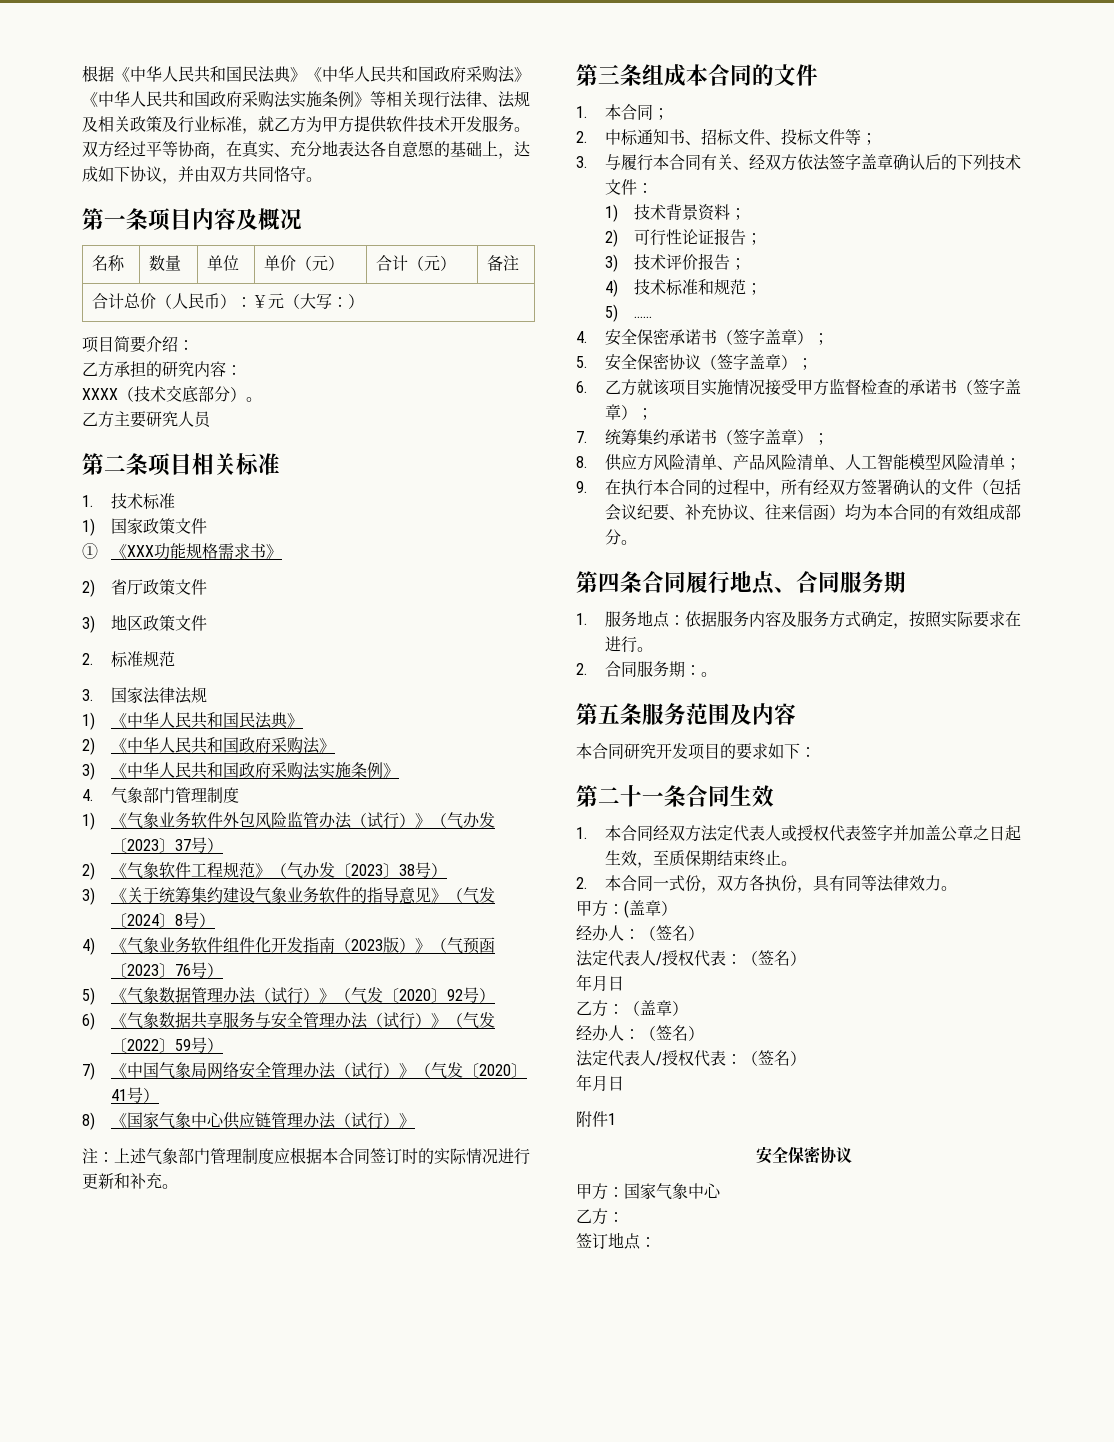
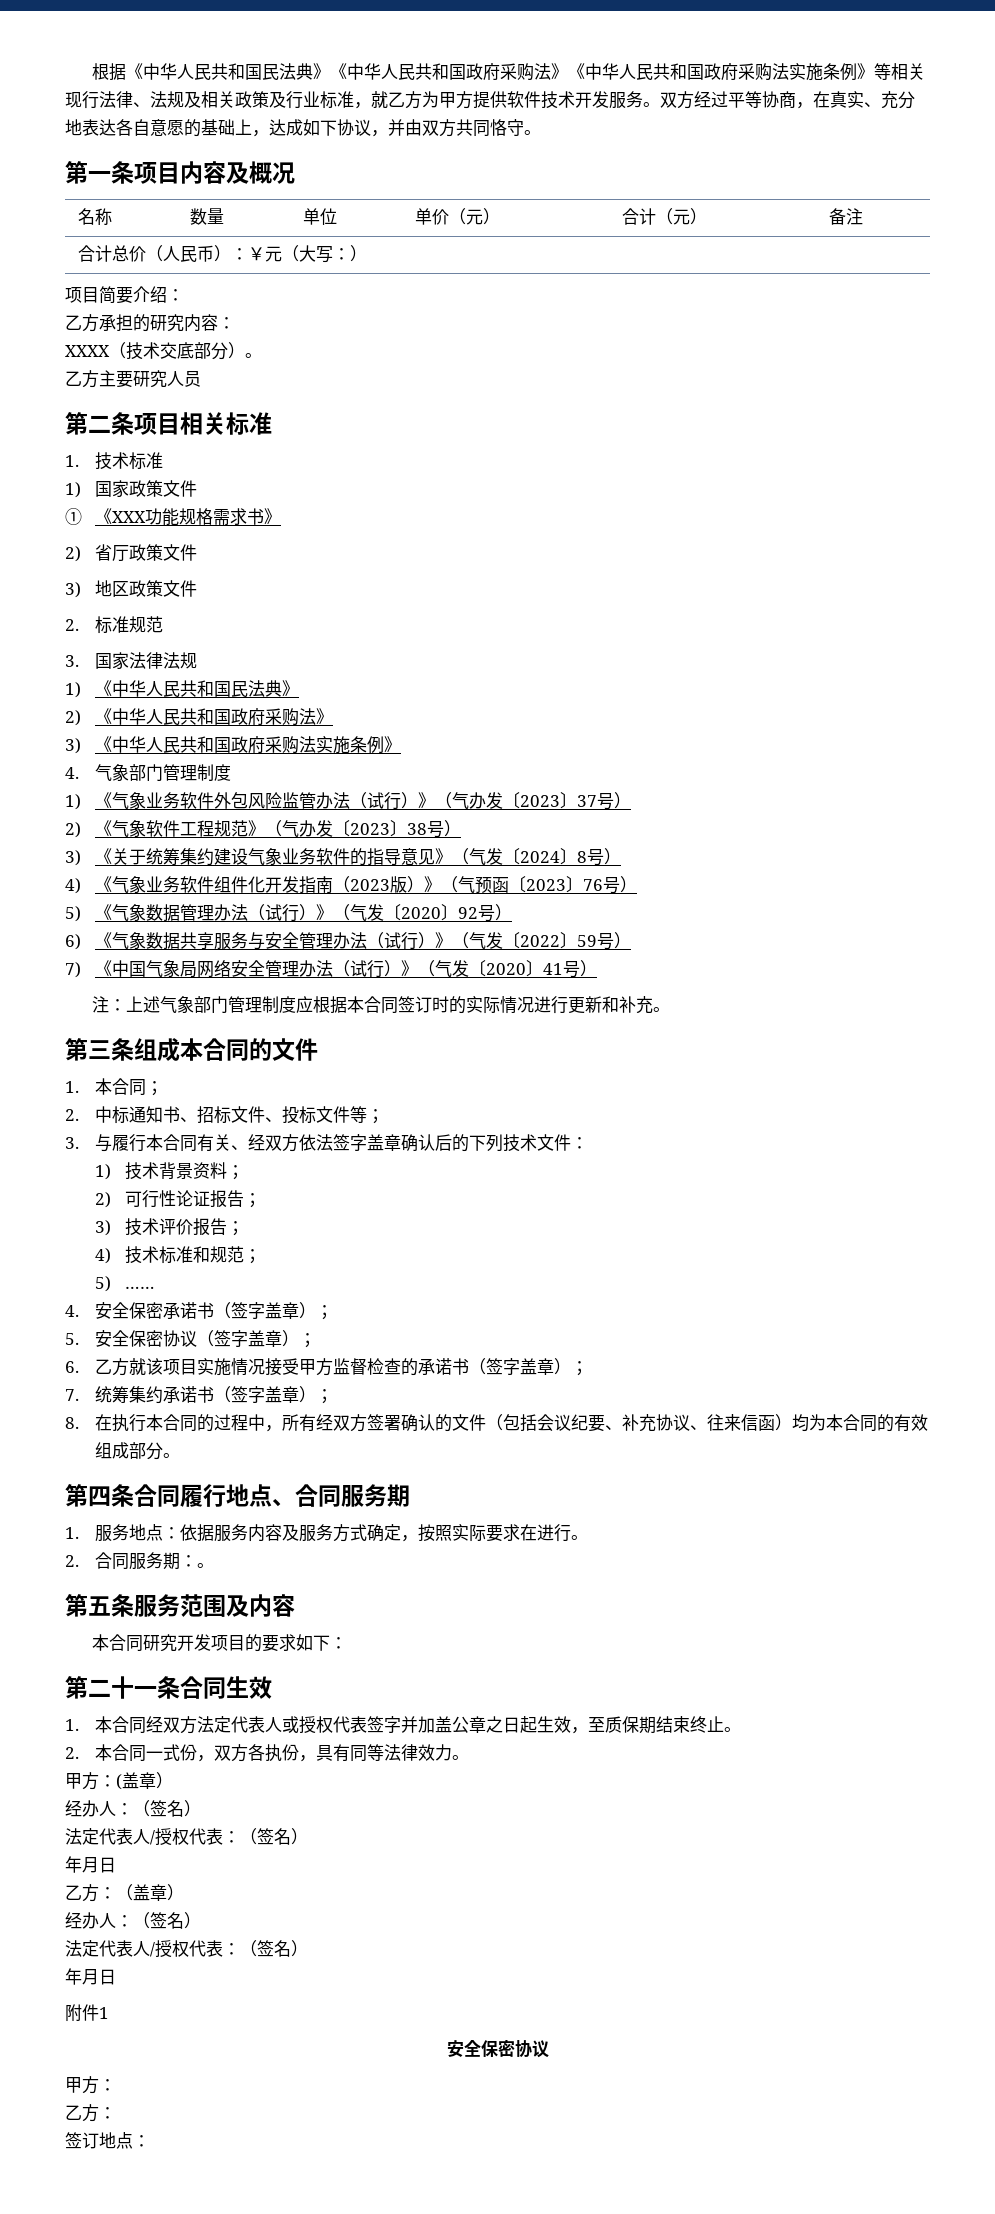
- 8)《国家气象中心供应链管理办法（试行）》
- 8.供应方风险清单、产品风险清单、人工智能模型风险清单；
- 9.在执行本合同的过程中，所有经双方签署确认的文件（包括会议纪要、补充协议、往来信函）均为本合同的有效组成部分。
+ 8.在执行本合同的过程中，所有经双方签署确认的文件（包括会议纪要、补充协议、往来信函）均为本合同的有效组成部分。
  附件1
  安全保密协议
- 甲方：国家气象中心
+ 甲方：

